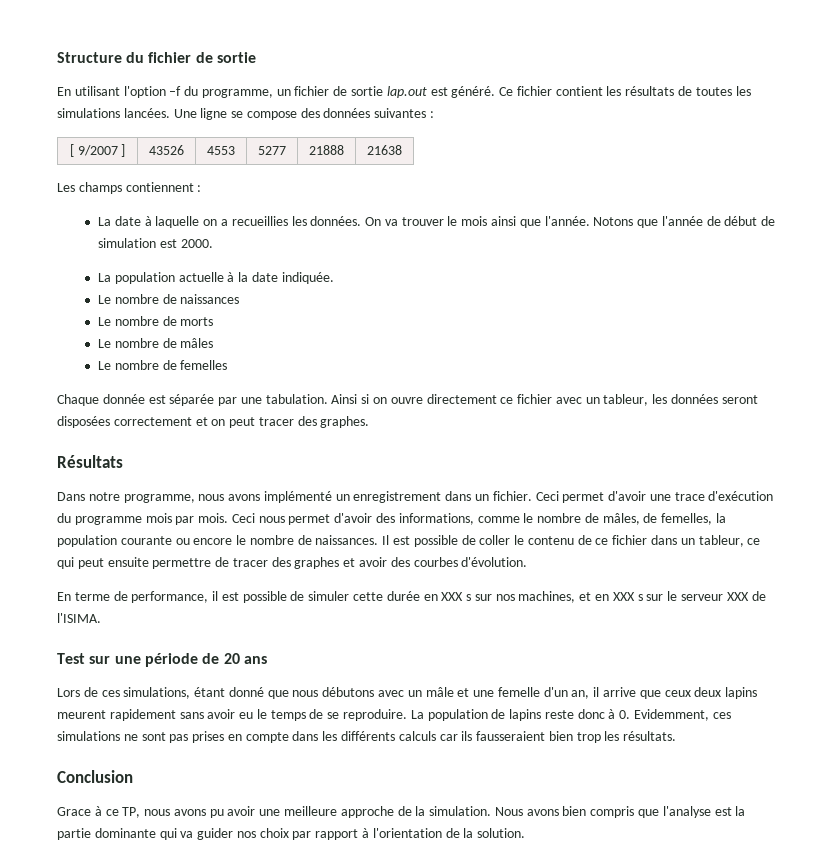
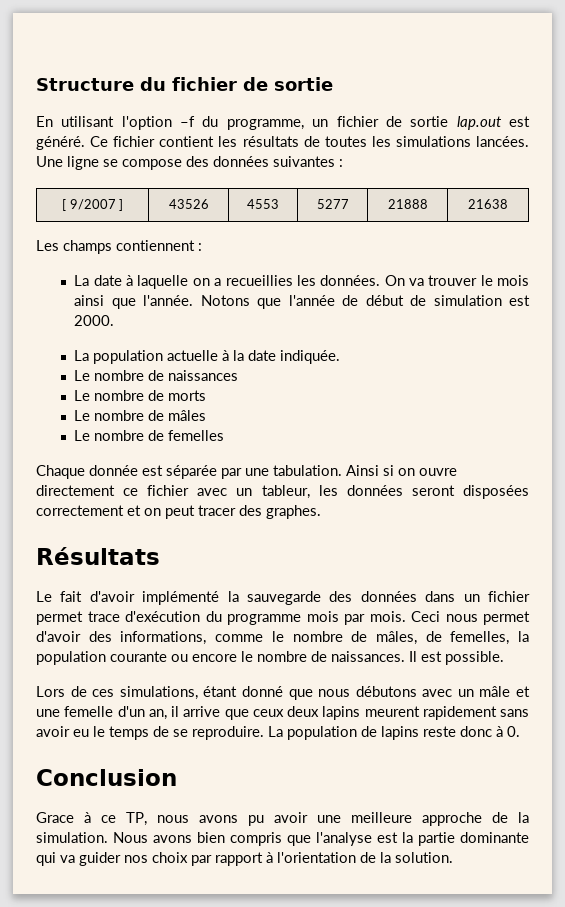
- Dans notre programme, nous avons implémenté un enregistrement dans un fichier. Ceci permet d'avoir une trace d'exécution du programme mois par mois.
+ Le fait d'avoir implémenté la sauvegarde des données dans un fichier permet trace d'exécution du programme mois par mois.
- Il est possible de coller le contenu de ce fichier dans un tableur, ce qui peut ensuite permettre de tracer des graphes et avoir des courbes d'évolution.
- En terme de performance, il est possible de simuler cette durée en XXX s sur nos machines, et en XXX s sur le serveur XXX de l'ISIMA.
- Test sur une période de 20 ans
+ Il est possible.
- La population de lapins reste donc à 0. Evidemment, ces simulations ne sont pas prises en compte dans les différents calculs car ils fausseraient bien trop les résultats.
+ La population de lapins reste donc à 0.

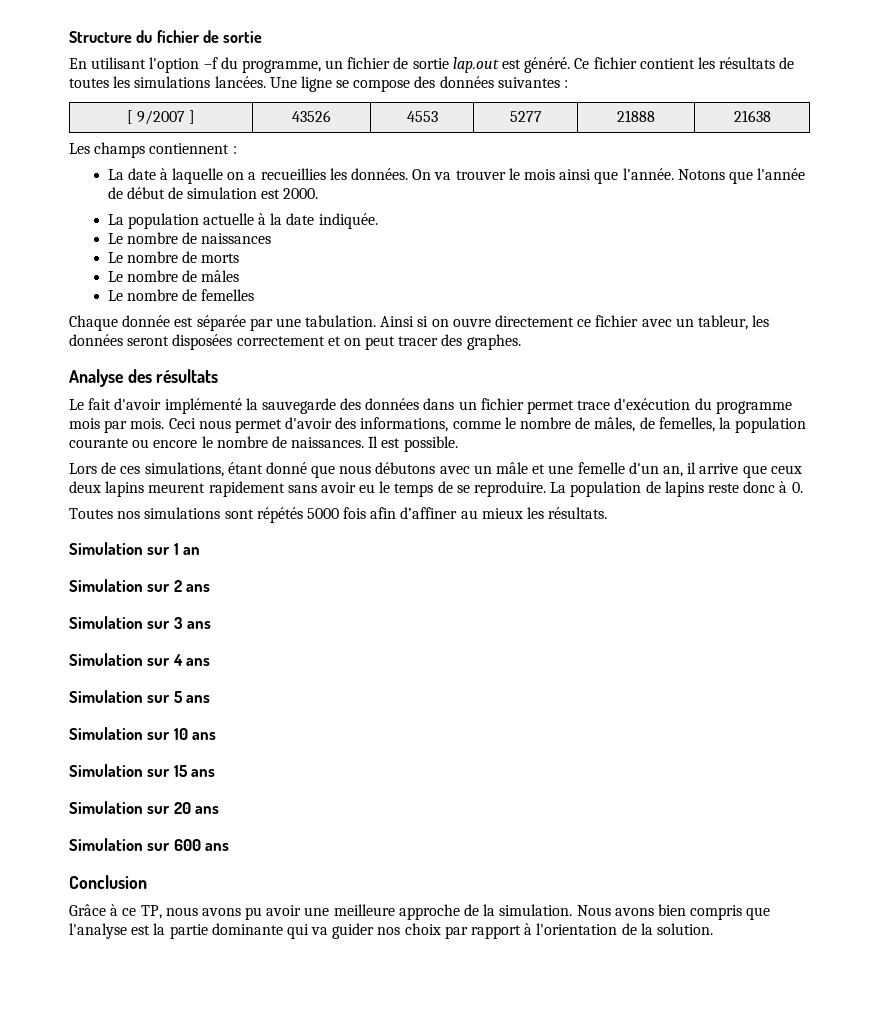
- Résultats
+ Analyse des résultats
+ Toutes nos simulations sont répétés 5000 fois afin d’affiner au mieux les résultats.
+ Simulation sur 1 an
+ Simulation sur 2 ans
+ Simulation sur 3 ans
+ Simulation sur 4 ans
+ Simulation sur 5 ans
+ Simulation sur 10 ans
+ Simulation sur 15 ans
+ Simulation sur 20 ans
+ Simulation sur 600 ans
- Grace à ce TP, nous avons pu avoir une meilleure approche de la simulation.
+ Grâce à ce TP, nous avons pu avoir une meilleure approche de la simulation.

